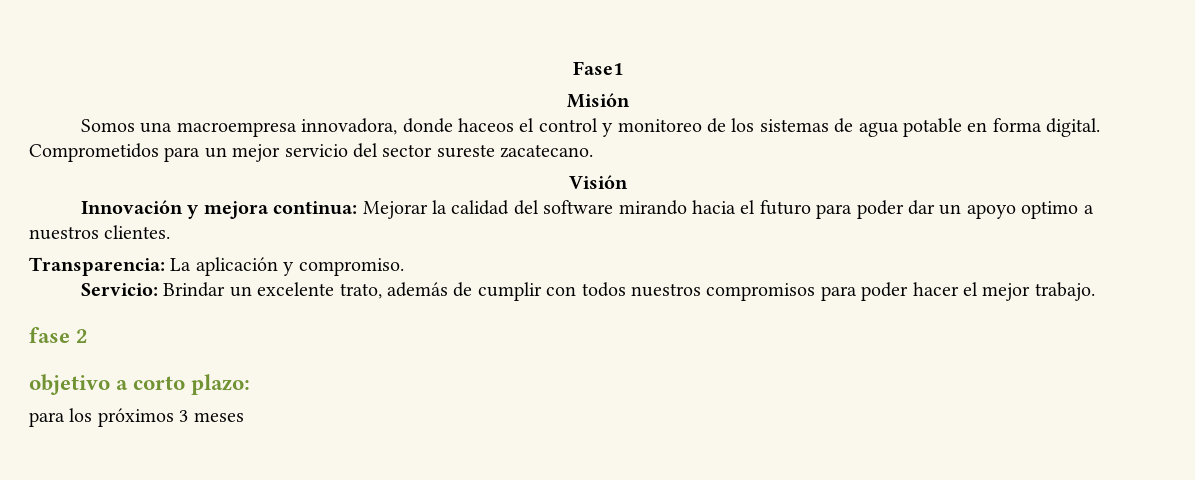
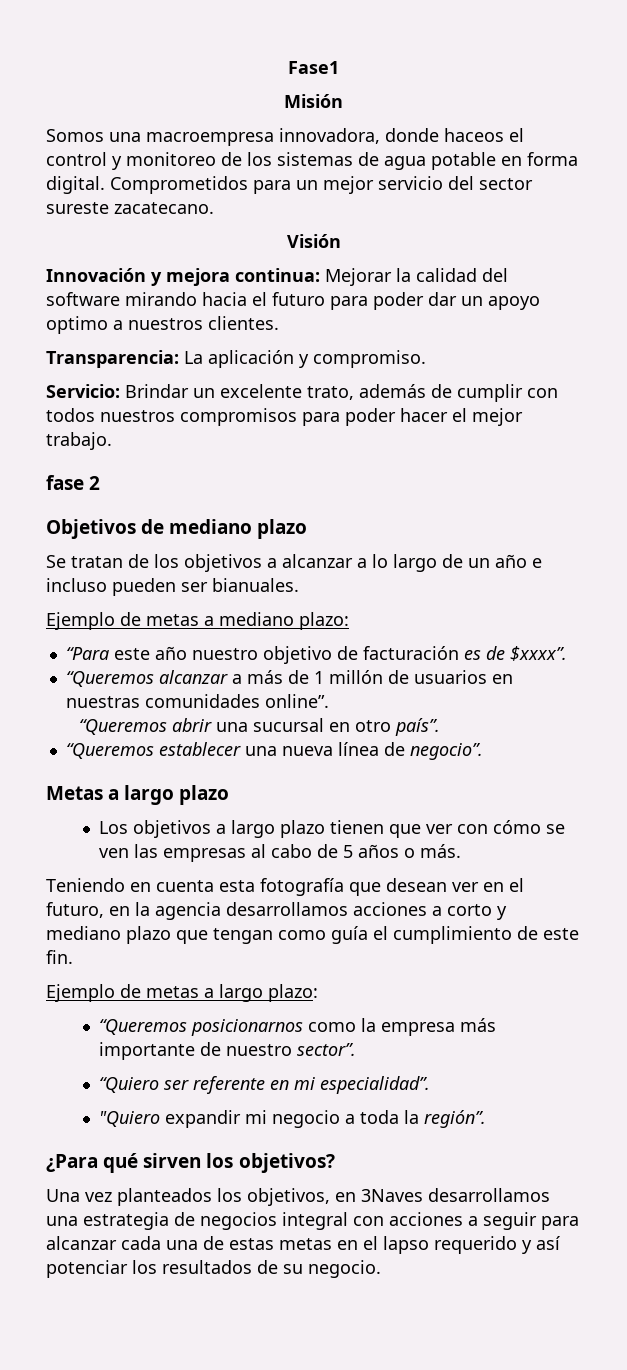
- objetivo a corto plazo:
- para los próximos 3 meses
+ Objetivos de mediano plazo
+ Se tratan de los objetivos a alcanzar a lo largo de un año e incluso pueden ser bianuales.
+ Ejemplo de metas a mediano plazo:
+ “Para este año nuestro objetivo de facturación es de $xxxx”.
+ “Queremos alcanzar a más de 1 millón de usuarios en nuestras comunidades online”.
+ “Queremos abrir una sucursal en otro país”.
+ “Queremos establecer una nueva línea de negocio”.
+ Metas a largo plazo
+ Los objetivos a largo plazo tienen que ver con cómo se ven las empresas al cabo de 5 años o más.
+ Teniendo en cuenta esta fotografía que desean ver en el futuro, en la agencia desarrollamos acciones a corto y mediano plazo que tengan como guía el cumplimiento de este fin.
+ Ejemplo de metas a largo plazo:
+ “Queremos posicionarnos como la empresa más importante de nuestro sector”.
+ “Quiero ser referente en mi especialidad”.
+ "Quiero expandir mi negocio a toda la región”.
+ ¿Para qué sirven los objetivos?
+ Una vez planteados los objetivos, en 3Naves desarrollamos una estrategia de negocios integral con acciones a seguir para alcanzar cada una de estas metas en el lapso requerido y así potenciar los resultados de su negocio.

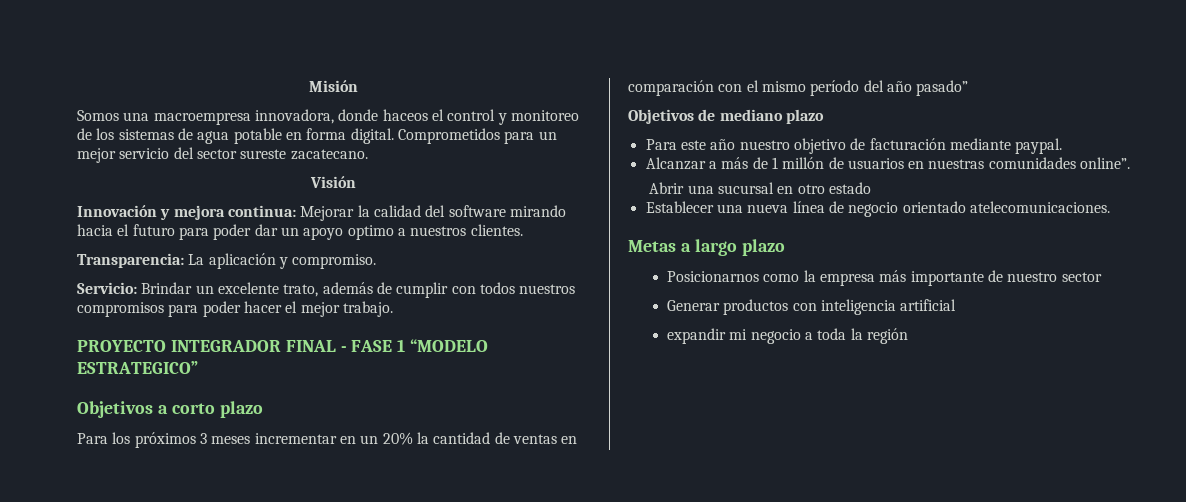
- Fase1
- fase 2
+ PROYECTO INTEGRADOR FINAL - FASE 1 “MODELO ESTRATEGICO”
+ Objetivos a corto plazo
+ Para los próximos 3 meses incrementar en un 20% la cantidad de ventas en comparación con el mismo período del año pasado”
  Objetivos de mediano plazo
- Se tratan de los objetivos a alcanzar a lo largo de un año e incluso pueden ser bianuales.
- Ejemplo de metas a mediano plazo:
- “Para este año nuestro objetivo de facturación es de $xxxx”.
- “Queremos alcanzar a más de 1 millón de usuarios en nuestras comunidades online”.
+ Para este año nuestro objetivo de facturación mediante paypal.
+ Alcanzar a más de 1 millón de usuarios en nuestras comunidades online”.
- “Queremos abrir una sucursal en otro país”.
- “Queremos establecer una nueva línea de negocio”.
+ Abrir una sucursal en otro estado
+ Establecer una nueva línea de negocio orientado atelecomunicaciones.
- Los objetivos a largo plazo tienen que ver con cómo se ven las empresas al cabo de 5 años o más.
- Teniendo en cuenta esta fotografía que desean ver en el futuro, en la agencia desarrollamos acciones a corto y mediano plazo que tengan como guía el cumplimiento de este fin.
- Ejemplo de metas a largo plazo:
- “Queremos posicionarnos como la empresa más importante de nuestro sector”.
- “Quiero ser referente en mi especialidad”.
- "Quiero expandir mi negocio a toda la región”.
- ¿Para qué sirven los objetivos?
- Una vez planteados los objetivos, en 3Naves desarrollamos una estrategia de negocios integral con acciones a seguir para alcanzar cada una de estas metas en el lapso requerido y así potenciar los resultados de su negocio.
+ Posicionarnos como la empresa más importante de nuestro sector
+ Generar productos con inteligencia artificial
+ expandir mi negocio a toda la región

